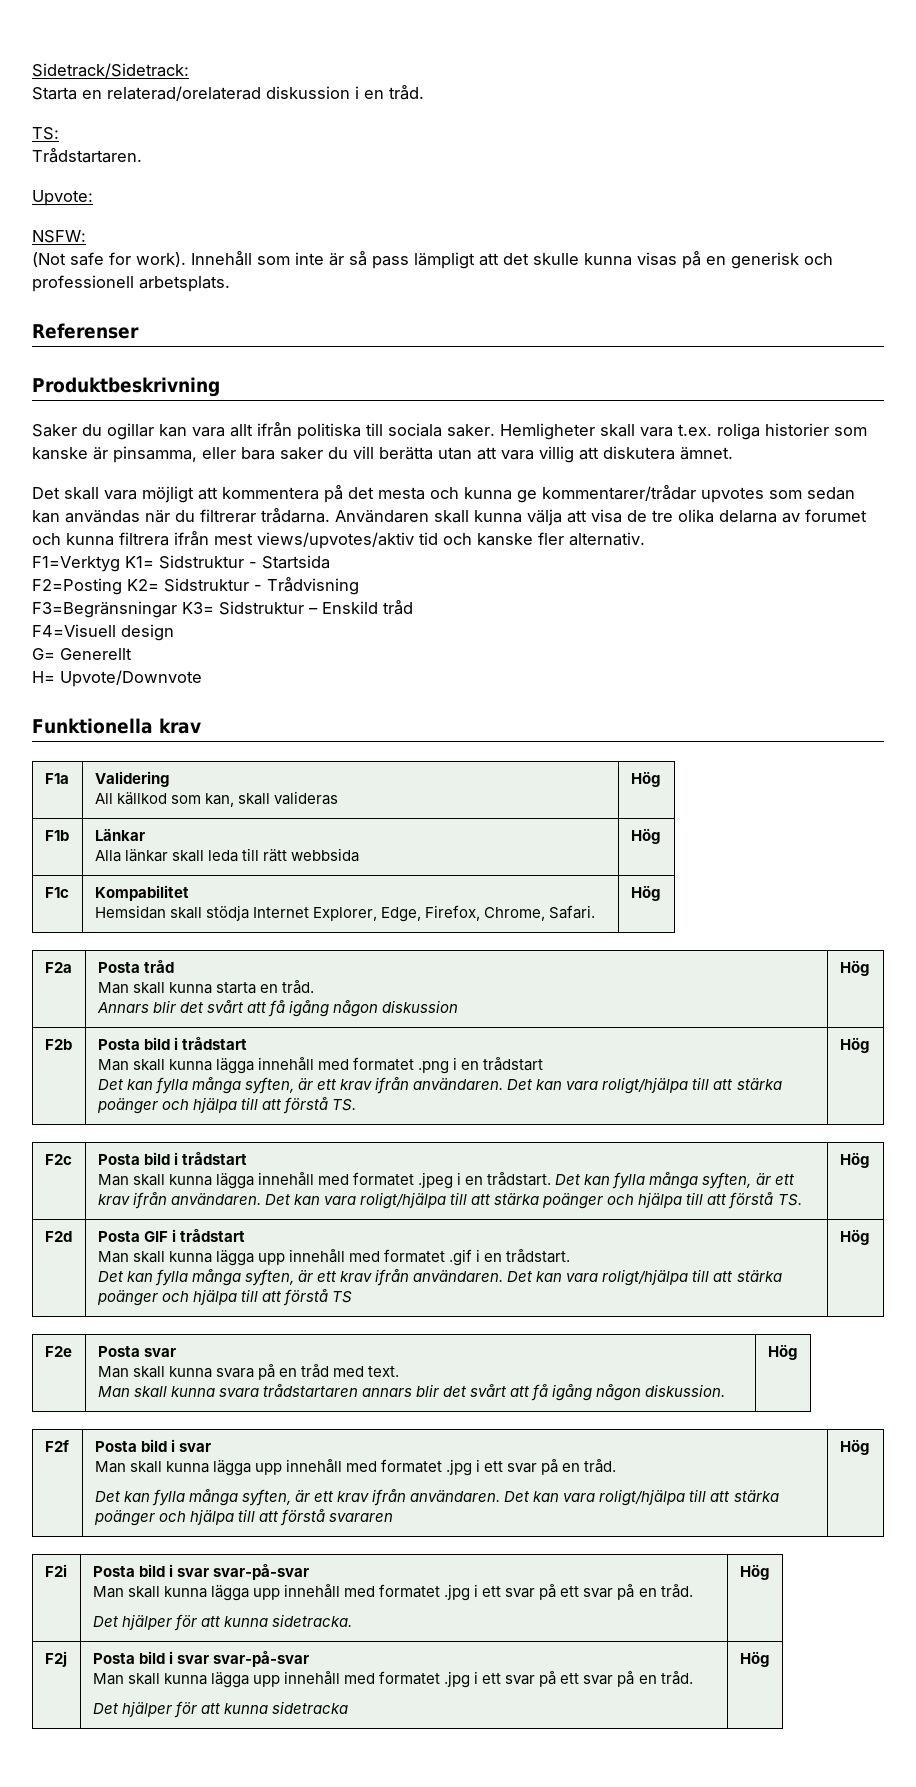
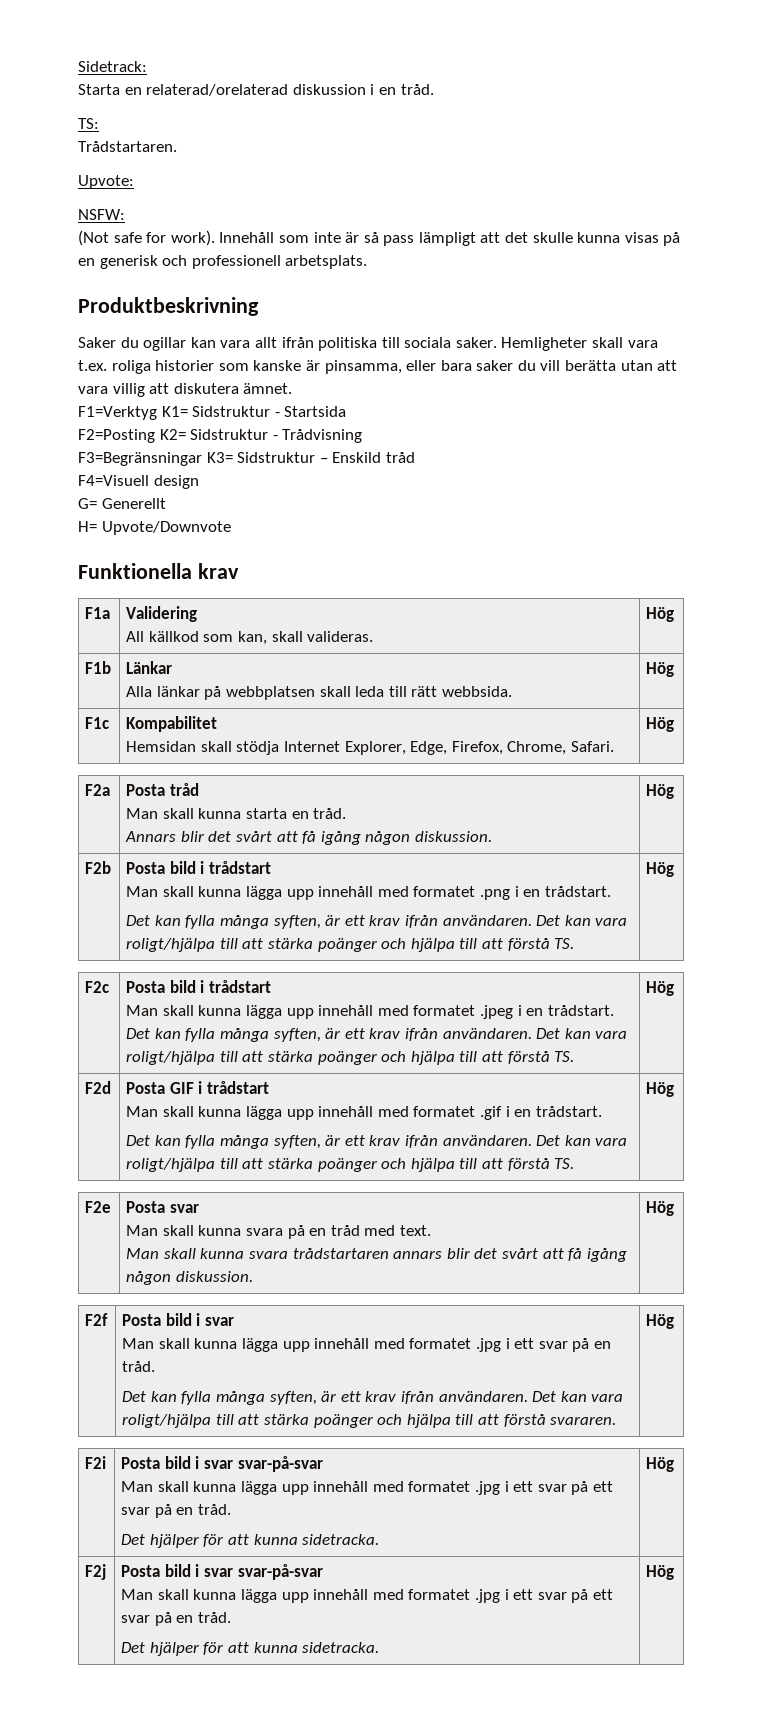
- Sidetrack/Sidetrack:
+ Sidetrack:
- Referenser
- Det skall vara möjligt att kommentera på det mesta och kunna ge kommentarer/trådar upvotes som sedan kan användas när du filtrerar trådarna. Användaren skall kunna välja att visa de tre olika delarna av forumet och kunna filtrera ifrån mest views/upvotes/aktiv tid och kanske fler alternativ.
  F1a | Validering
- All källkod som kan, skall valideras | Hög
+ All källkod som kan, skall valideras. | Hög
  F1b | Länkar
- Alla länkar skall leda till rätt webbsida | Hög
+ Alla länkar på webbplatsen skall leda till rätt webbsida. | Hög
  F2a | Posta tråd
  Man skall kunna starta en tråd.
- Annars blir det svårt att få igång någon diskussion | Hög
+ Annars blir det svårt att få igång någon diskussion. | Hög
- Man skall kunna lägga innehåll med formatet .png i en trådstart
+ Man skall kunna lägga upp innehåll med formatet .png i en trådstart.
- Man skall kunna lägga innehåll med formatet .jpeg i en trådstart.
+ Man skall kunna lägga upp innehåll med formatet .jpeg i en trådstart.
  Man skall kunna lägga upp innehåll med formatet .gif i en trådstart.
- Det kan fylla många syften, är ett krav ifrån användaren. Det kan vara roligt/hjälpa till att stärka poänger och hjälpa till att förstå TS
+ Det kan fylla många syften, är ett krav ifrån användaren. Det kan vara roligt/hjälpa till att stärka poänger och hjälpa till att förstå TS.
- Det kan vara roligt/hjälpa till att stärka poänger och hjälpa till att förstå svararen
+ Det kan vara roligt/hjälpa till att stärka poänger och hjälpa till att förstå svararen.
  F2j | Posta bild i svar svar-på-svar
  Man skall kunna lägga upp innehåll med formatet .jpg i ett svar på ett svar på en tråd.
- Det hjälper för att kunna sidetracka | Hög
+ Det hjälper för att kunna sidetracka. | Hög

